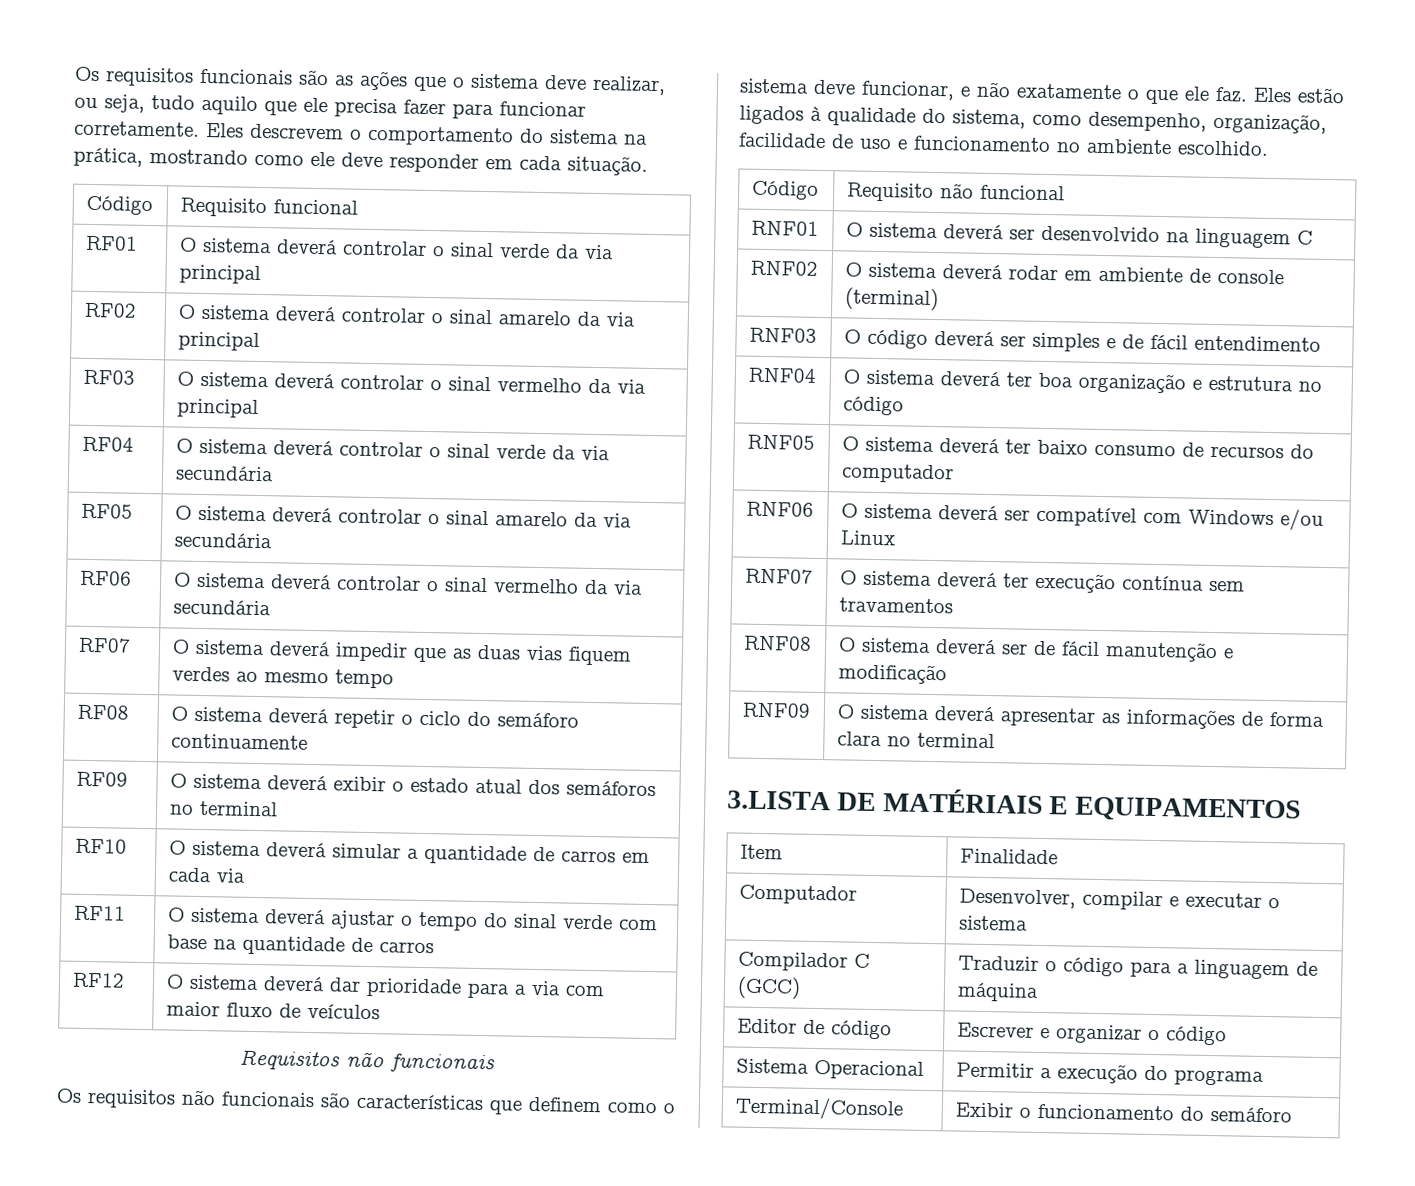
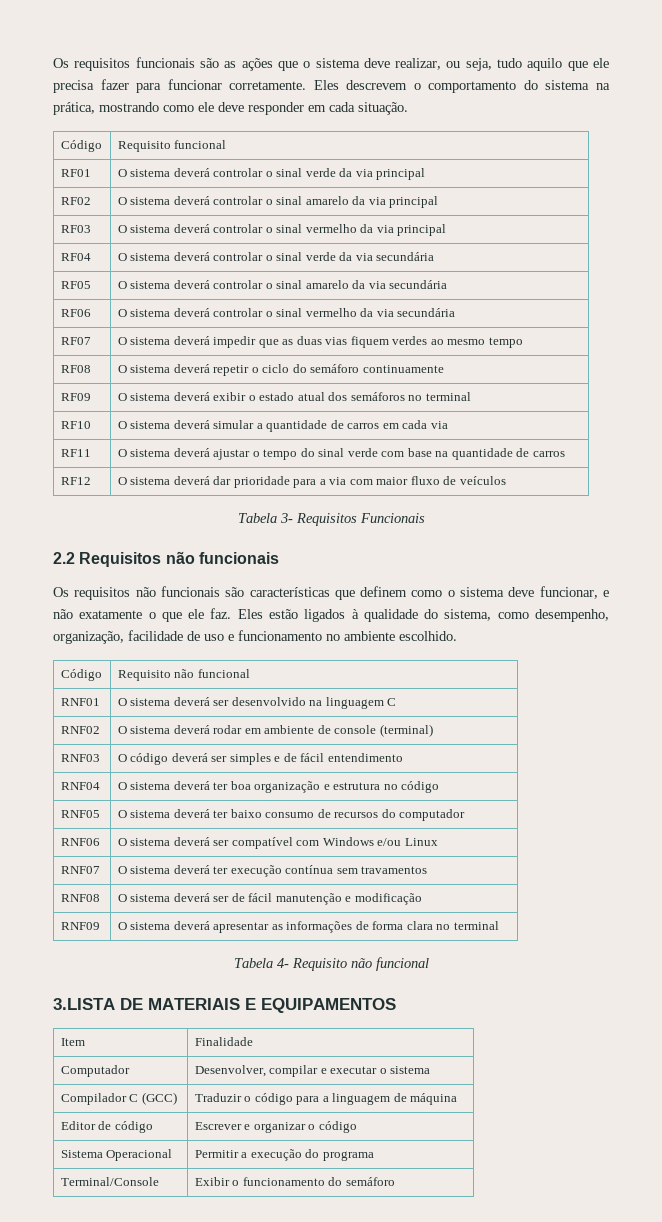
- Requisitos não funcionais
+ Tabela 3- Requisitos Funcionais
+ 2.2 Requisitos não funcionais
+ Tabela 4- Requisito não funcional
- 3.LISTA DE MATÉRIAIS E EQUIPAMENTOS
+ 3.LISTA DE MATERIAIS E EQUIPAMENTOS

